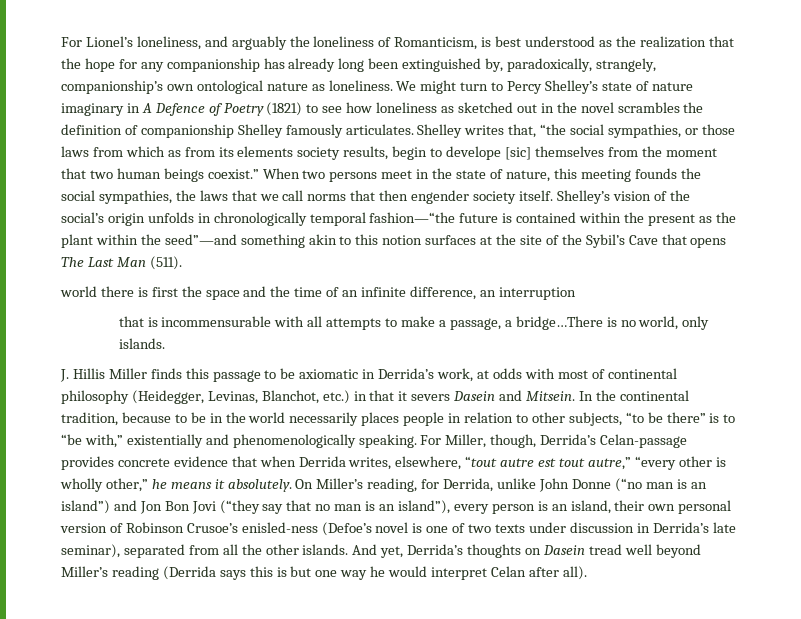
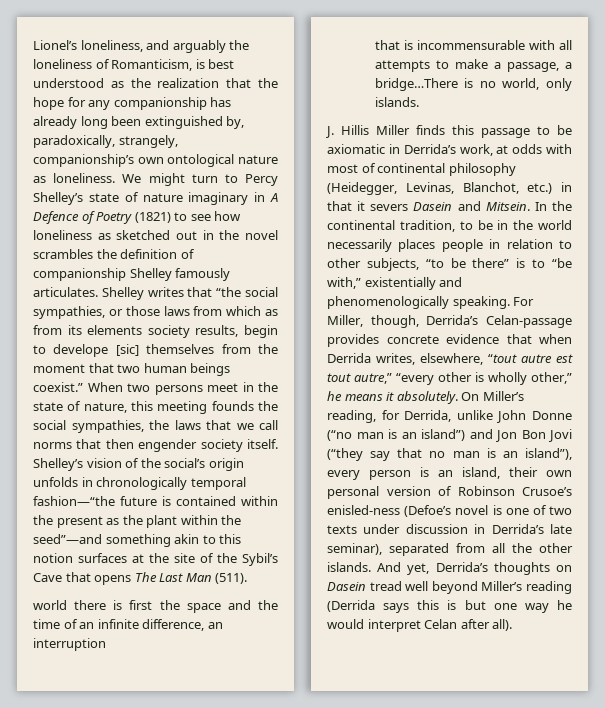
- For Lionel’s loneliness, and arguably the loneliness of Romanticism, is best understood as the realization that the hope for any companionship has already long been extinguished by, paradoxically, strangely, companionship’s own ontological nature as loneliness.
+ Lionel’s loneliness, and arguably the loneliness of Romanticism, is best understood as the realization that the hope for any companionship has already long been extinguished by, paradoxically, strangely, companionship’s own ontological nature as loneliness.
- Shelley writes that, “the social sympathies, or those laws from which as from its elements society results, begin to develope [sic] themselves from the moment that two human beings coexist.”
+ Shelley writes that “the social sympathies, or those laws from which as from its elements society results, begin to develope [sic] themselves from the moment that two human beings coexist.”
- In the continental tradition, because to be in the world necessarily places people in relation to other subjects, “to be there” is to “be with,” existentially and phenomenologically speaking.
+ In the continental tradition, to be in the world necessarily places people in relation to other subjects, “to be there” is to “be with,” existentially and phenomenologically speaking.

